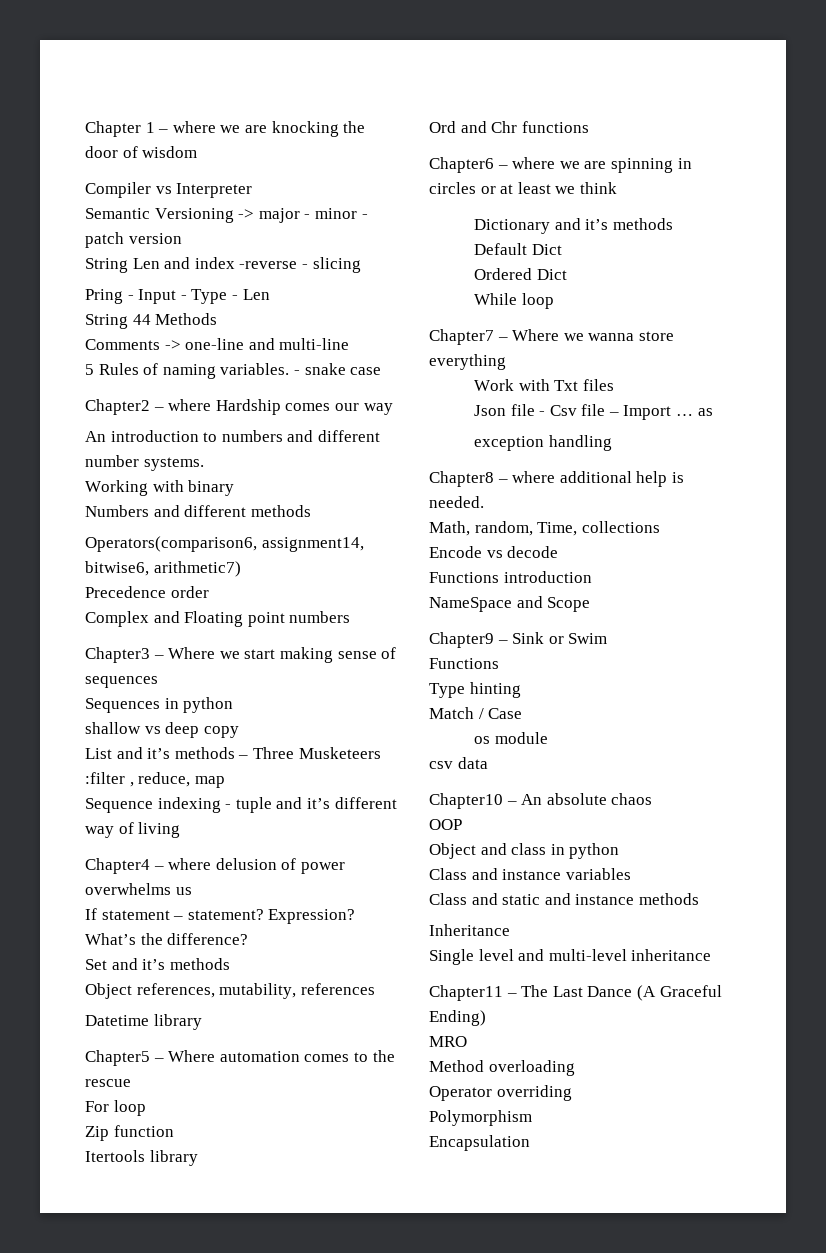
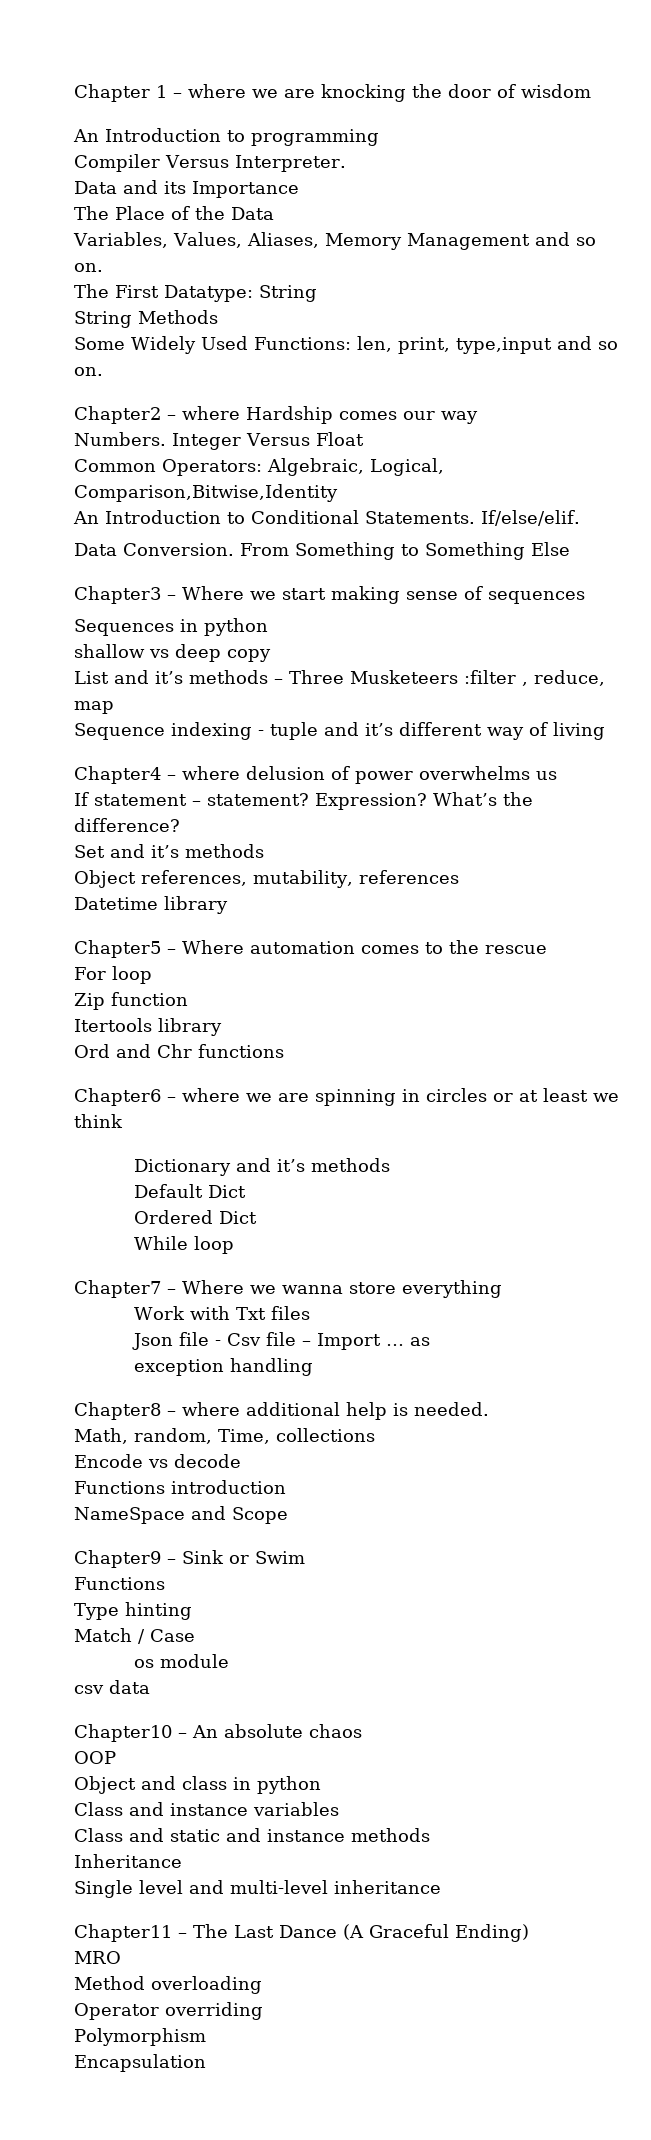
- Compiler vs Interpreter
- Semantic Versioning -> major - minor - patch version
- String Len and index -reverse - slicing
- Pring - Input - Type - Len
- String 44 Methods
- Comments -> one-line and multi-line
- 5 Rules of naming variables. - snake case
+ An Introduction to programming
+ Compiler Versus Interpreter.
+ Data and its Importance
+ The Place of the Data
+ Variables, Values, Aliases, Memory Management and so on.
+ The First Datatype: String
+ String Methods
+ Some Widely Used Functions: len, print, type,input and so on.
- An introduction to numbers and different number systems.
- Working with binary
- Numbers and different methods
- Operators(comparison6, assignment14, bitwise6, arithmetic7)
- Precedence order
- Complex and Floating point numbers
+ Numbers. Integer Versus Float
+ Common Operators: Algebraic, Logical, Comparison,Bitwise,Identity
+ An Introduction to Conditional Statements. If/else/elif.
+ Data Conversion. From Something to Something Else

